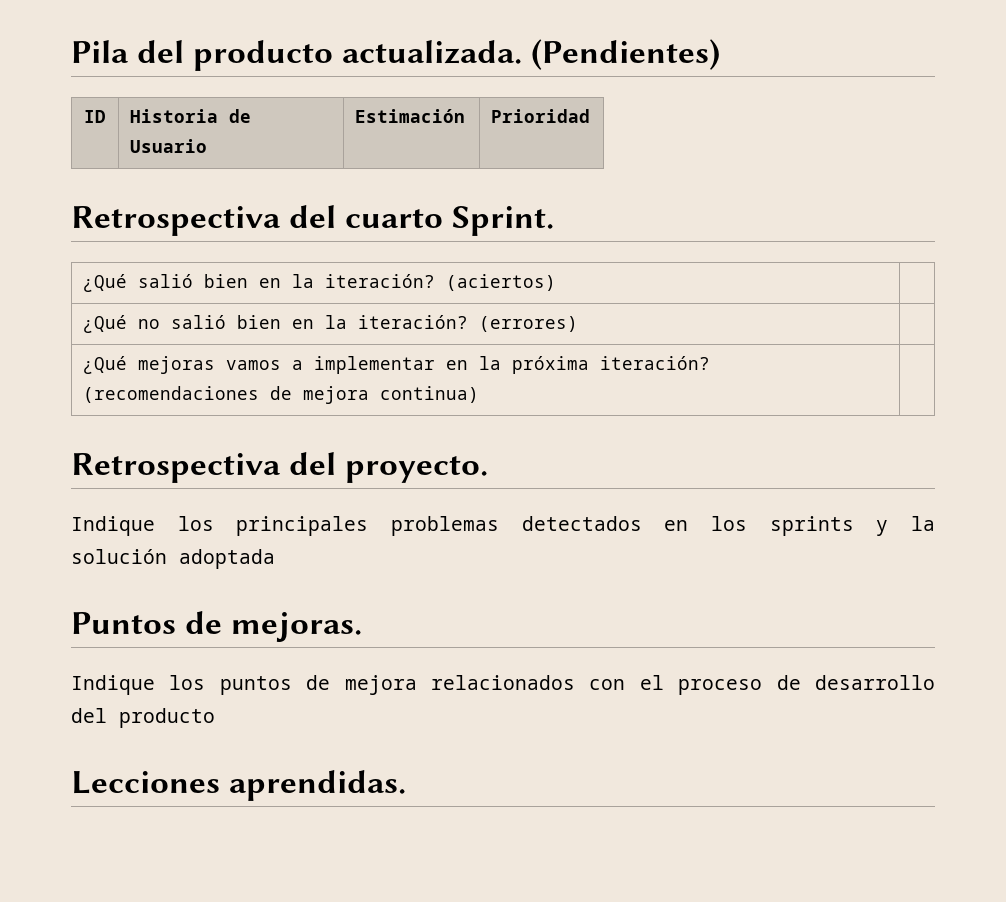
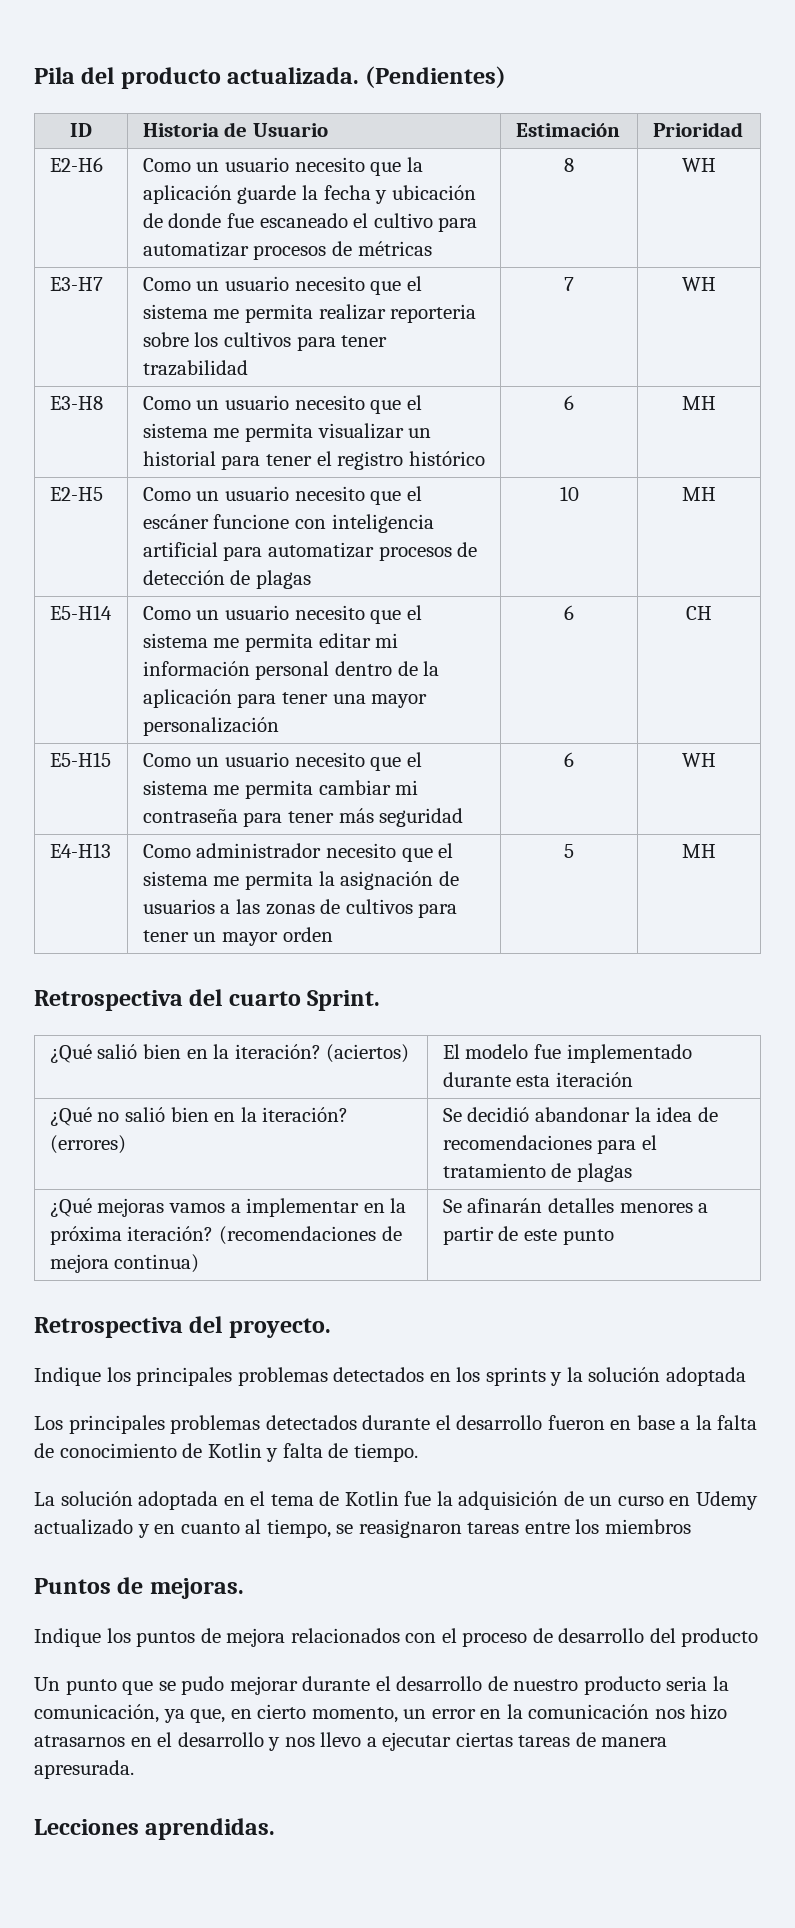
+ E2-H6 | Como un usuario necesito que la aplicación guarde la fecha y ubicación de donde fue escaneado el cultivo para automatizar procesos de métricas | 8 | WH
+ E3-H7 | Como un usuario necesito que el sistema me permita realizar reporteria sobre los cultivos para tener trazabilidad | 7 | WH
+ E3-H8 | Como un usuario necesito que el sistema me permita visualizar un historial para tener el registro histórico | 6 | MH
+ E2-H5 | Como un usuario necesito que el escáner funcione con inteligencia artificial para automatizar procesos de detección de plagas | 10 | MH
+ E5-H14 | Como un usuario necesito que el sistema me permita editar mi información personal dentro de la aplicación para tener una mayor personalización | 6 | CH
+ E5-H15 | Como un usuario necesito que el sistema me permita cambiar mi contraseña para tener más seguridad | 6 | WH
+ E4-H13 | Como administrador necesito que el sistema me permita la asignación de usuarios a las zonas de cultivos para tener un mayor orden | 5 | MH
- ¿Qué salió bien en la iteración? (aciertos) |
+ ¿Qué salió bien en la iteración? (aciertos) | El modelo fue implementado durante esta iteración
- ¿Qué no salió bien en la iteración? (errores) |
+ ¿Qué no salió bien en la iteración? (errores) | Se decidió abandonar la idea de recomendaciones para el tratamiento de plagas
- ¿Qué mejoras vamos a implementar en la próxima iteración? (recomendaciones de mejora continua) |
+ ¿Qué mejoras vamos a implementar en la próxima iteración? (recomendaciones de mejora continua) | Se afinarán detalles menores a partir de este punto
+ Los principales problemas detectados durante el desarrollo fueron en base a la falta de conocimiento de Kotlin y falta de tiempo.
+ La solución adoptada en el tema de Kotlin fue la adquisición de un curso en Udemy actualizado y en cuanto al tiempo, se reasignaron tareas entre los miembros
+ Un punto que se pudo mejorar durante el desarrollo de nuestro producto seria la comunicación, ya que, en cierto momento, un error en la comunicación nos hizo atrasarnos en el desarrollo y nos llevo a ejecutar ciertas tareas de manera apresurada.

